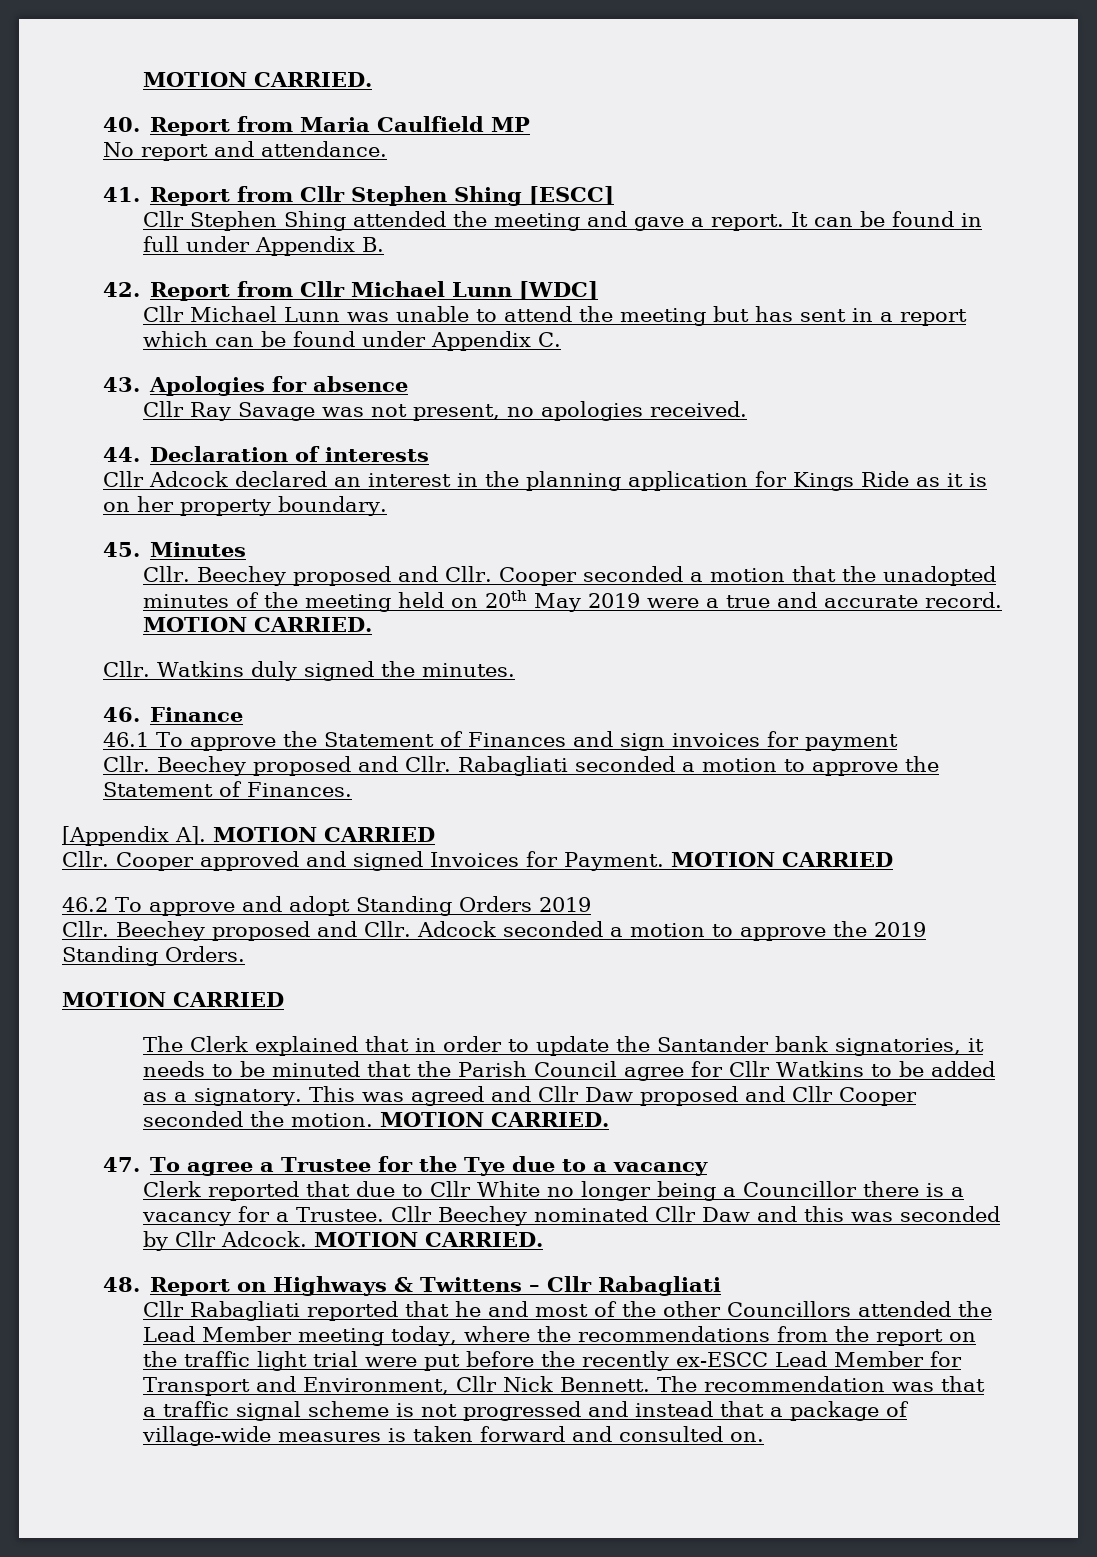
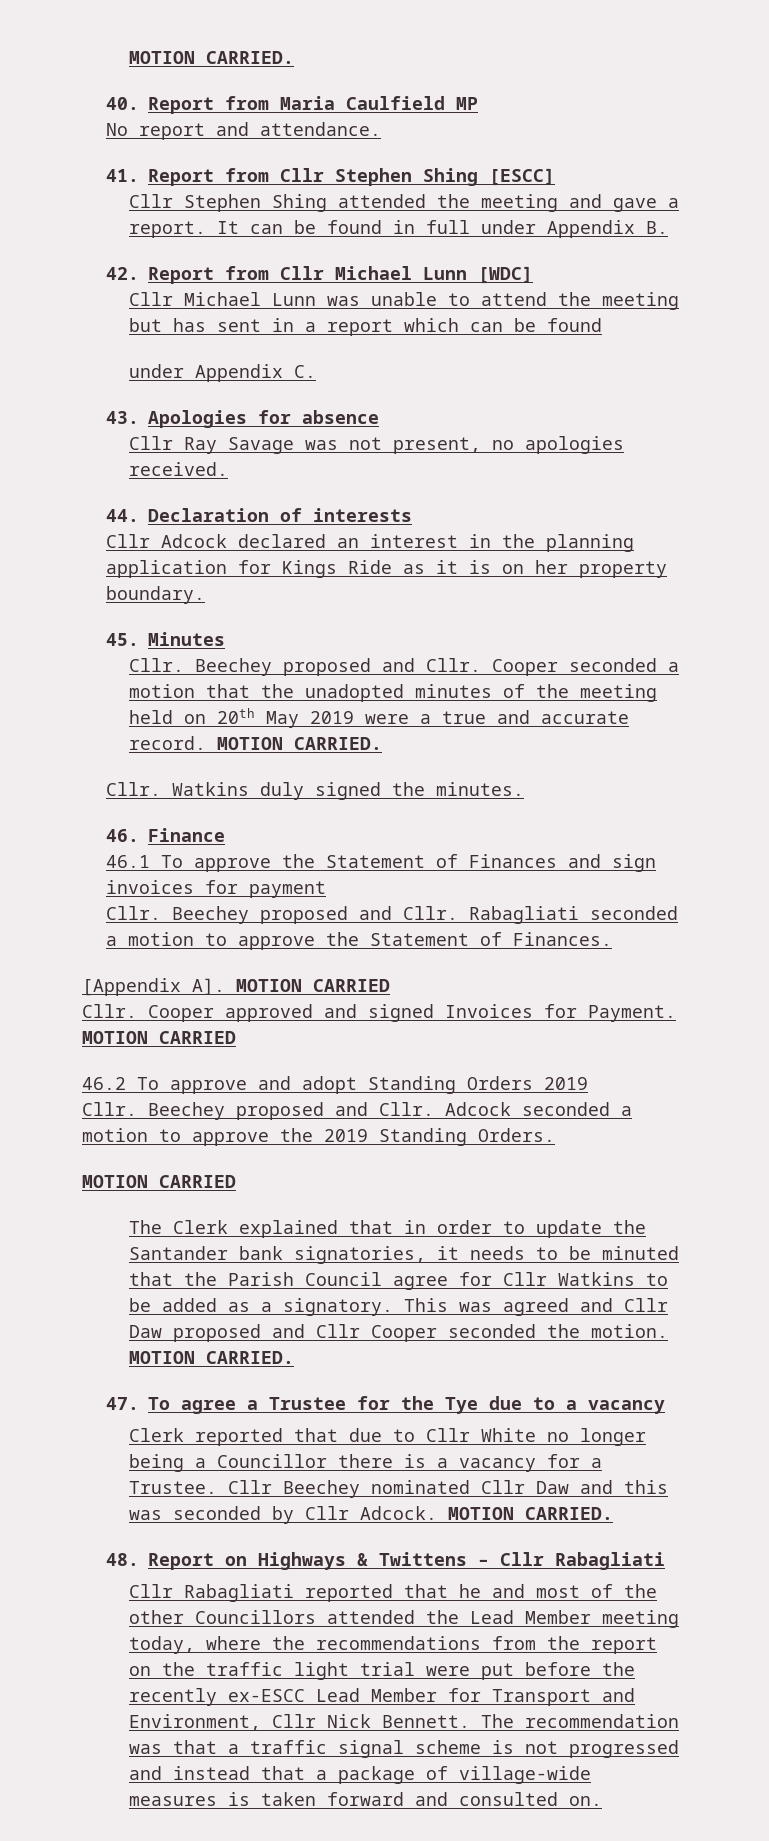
- Cllr Michael Lunn was unable to attend the meeting but has sent in a report which can be found under Appendix C.
+ Cllr Michael Lunn was unable to attend the meeting but has sent in a report which can be found
+ under Appendix C.

